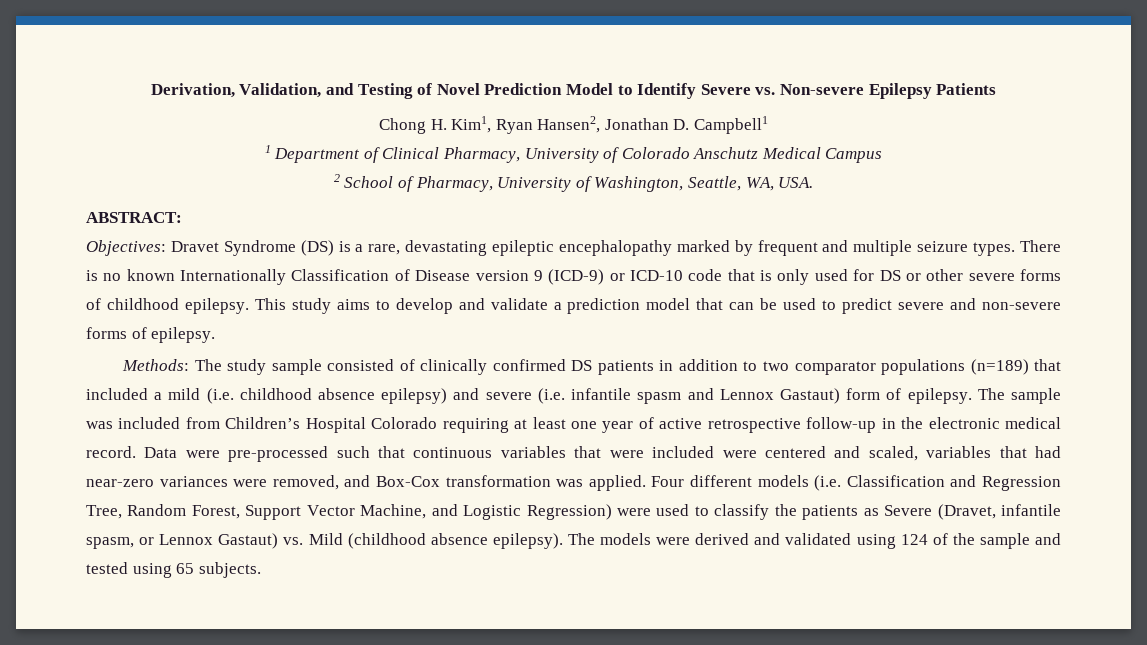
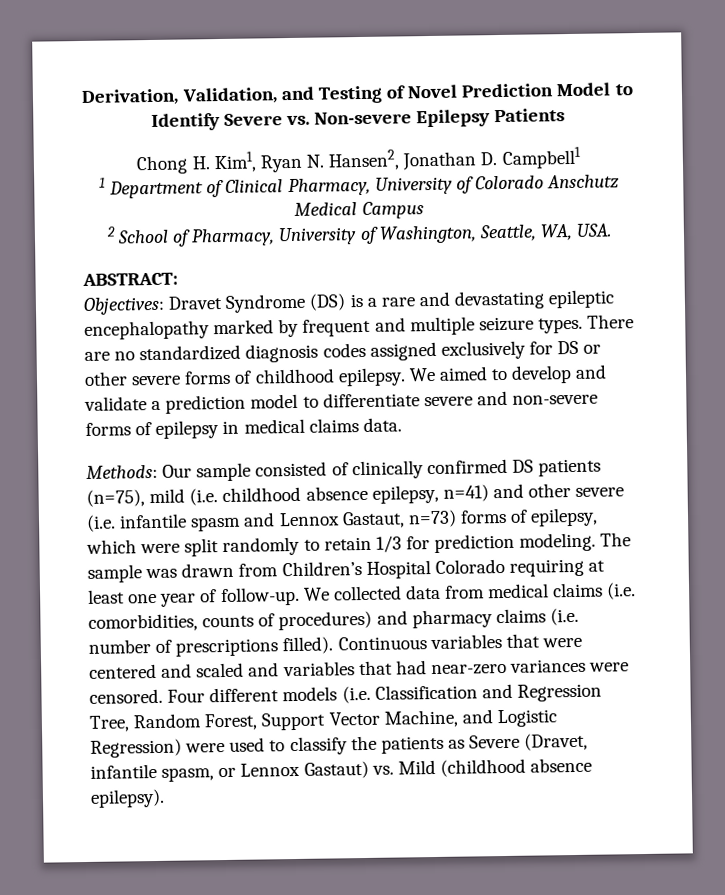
- Chong H. Kim1, Ryan Hansen2, Jonathan D. Campbell1
+ Chong H. Kim1, Ryan N. Hansen2, Jonathan D. Campbell1
- Objectives: Dravet Syndrome (DS) is a rare, devastating epileptic encephalopathy marked by frequent and multiple seizure types.
+ Objectives: Dravet Syndrome (DS) is a rare and devastating epileptic encephalopathy marked by frequent and multiple seizure types.
- There is no known Internationally Classification of Disease version 9 (ICD-9) or ICD-10 code that is only used for DS or other severe forms of childhood epilepsy.
+ There are no standardized diagnosis codes assigned exclusively for DS or other severe forms of childhood epilepsy.
- This study aims to develop and validate a prediction model that can be used to predict severe and non-severe forms of epilepsy.
+ We aimed to develop and validate a prediction model to differentiate severe and non-severe forms of epilepsy in medical claims data.
- Methods: The study sample consisted of clinically confirmed DS patients in addition to two comparator populations (n=189) that included a mild (i.e. childhood absence epilepsy) and severe (i.e. infantile spasm and Lennox Gastaut) form of epilepsy.
+ Methods: Our sample consisted of clinically confirmed DS patients (n=75), mild (i.e. childhood absence epilepsy, n=41) and other severe (i.e. infantile spasm and Lennox Gastaut, n=73) forms of epilepsy, which were split randomly to retain 1/3 for prediction modeling.
- The sample was included from Children’s Hospital Colorado requiring at least one year of active retrospective follow-up in the electronic medical record. Data were pre-processed such that continuous variables that were included were centered and scaled, variables that had near-zero variances were removed, and Box-Cox transformation was applied.
+ The sample was drawn from Children’s Hospital Colorado requiring at least one year of follow-up. We collected data from medical claims (i.e. comorbidities, counts of procedures) and pharmacy claims (i.e. number of prescriptions filled). Continuous variables that were centered and scaled and variables that had near-zero variances were censored.
- The models were derived and validated using 124 of the sample and tested using 65 subjects.

